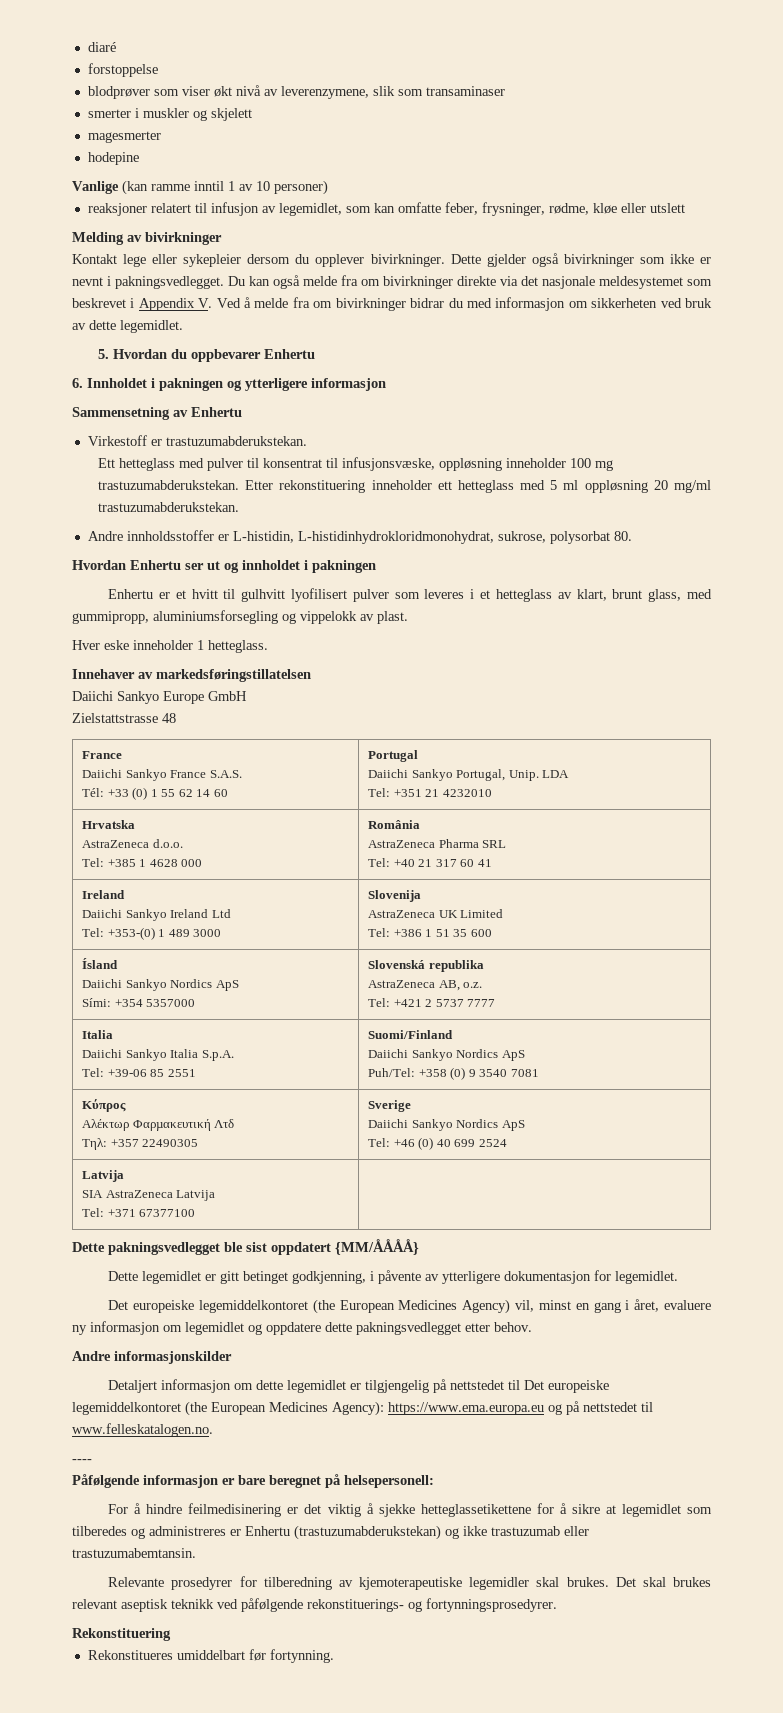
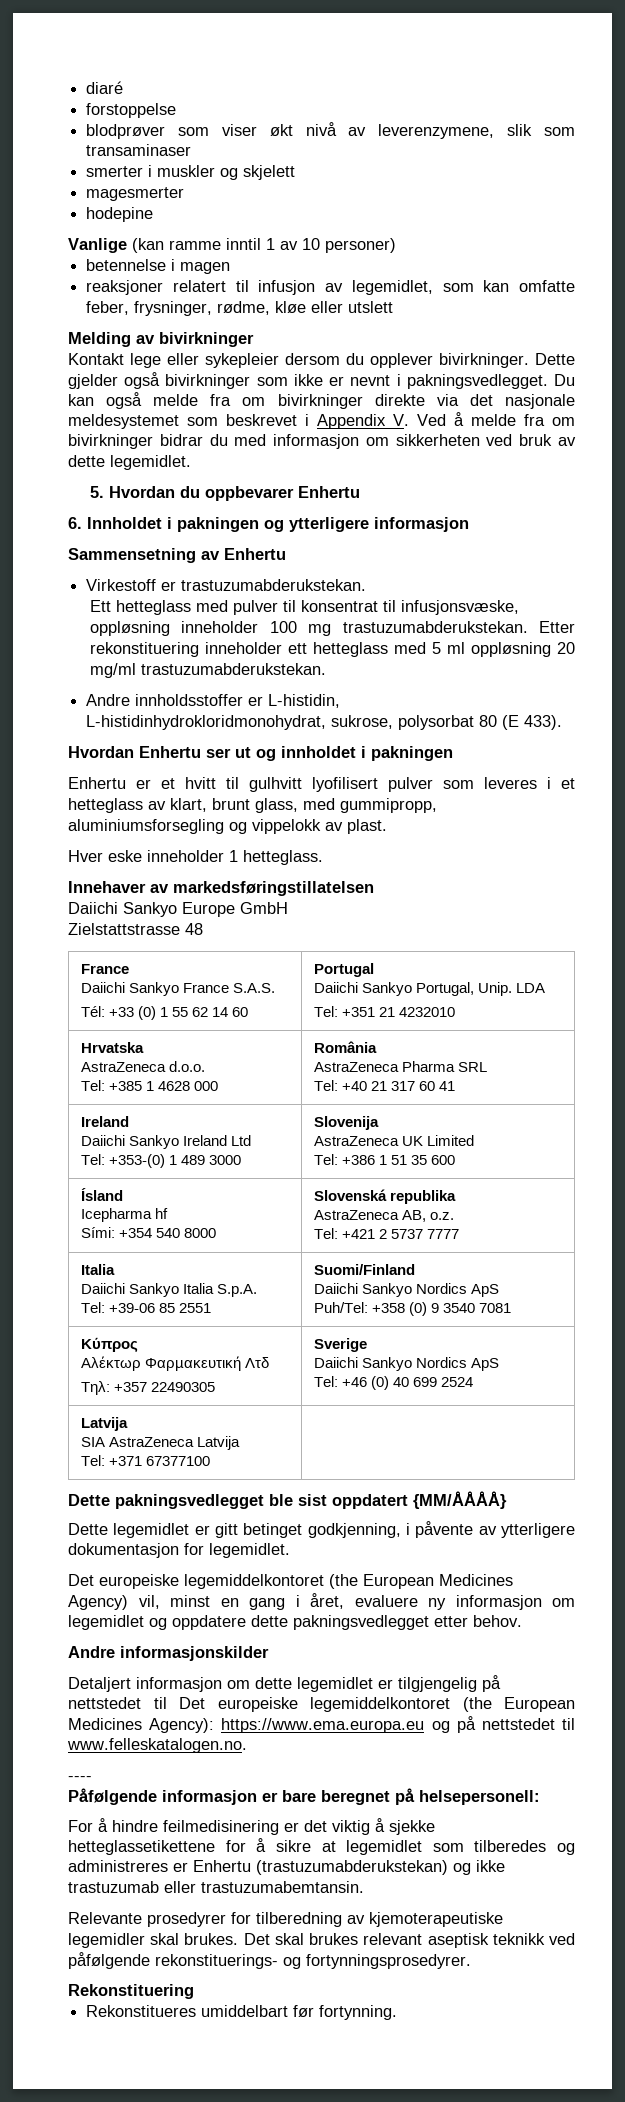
+ betennelse i magen
- Andre innholdsstoffer er L-histidin, L-histidinhydrokloridmonohydrat, sukrose, polysorbat 80.
+ Andre innholdsstoffer er L-histidin, L-histidinhydrokloridmonohydrat, sukrose, polysorbat 80 (E 433).
  Ísland
- Daiichi Sankyo Nordics ApS
- Sími: +354 5357000 | Slovenská republika
+ Icepharma hf
+ Sími: +354 540 8000 | Slovenská republika

